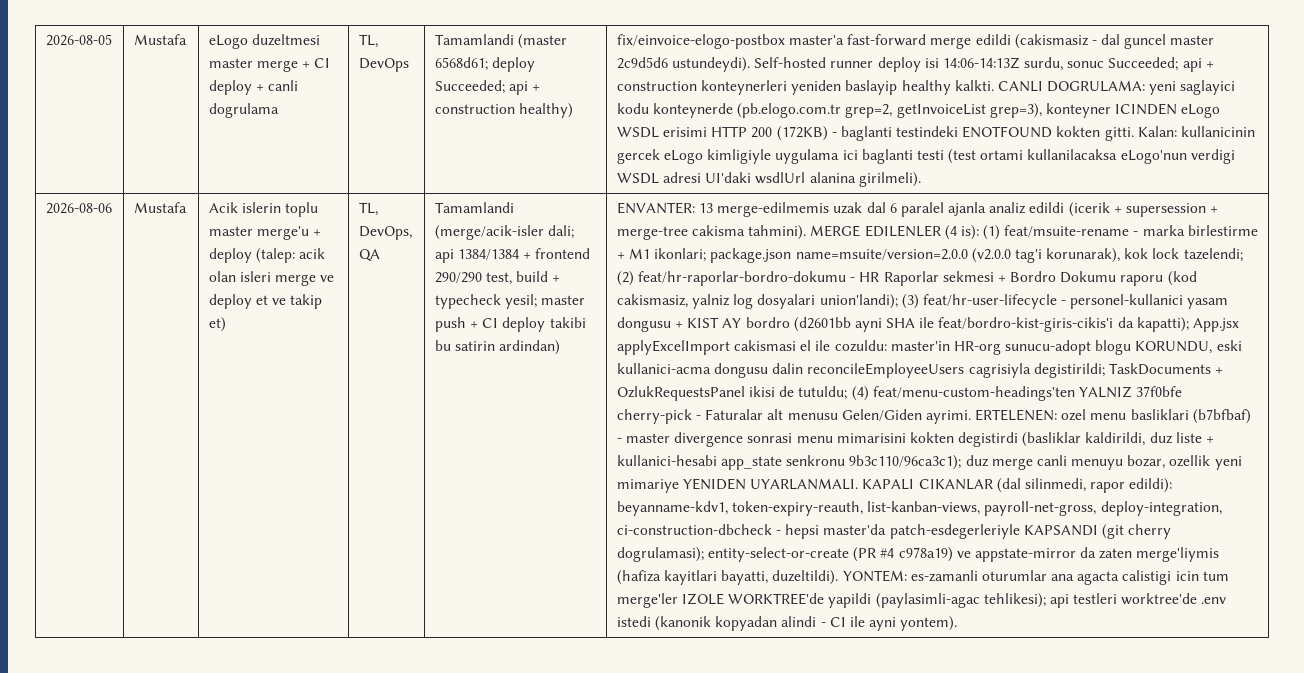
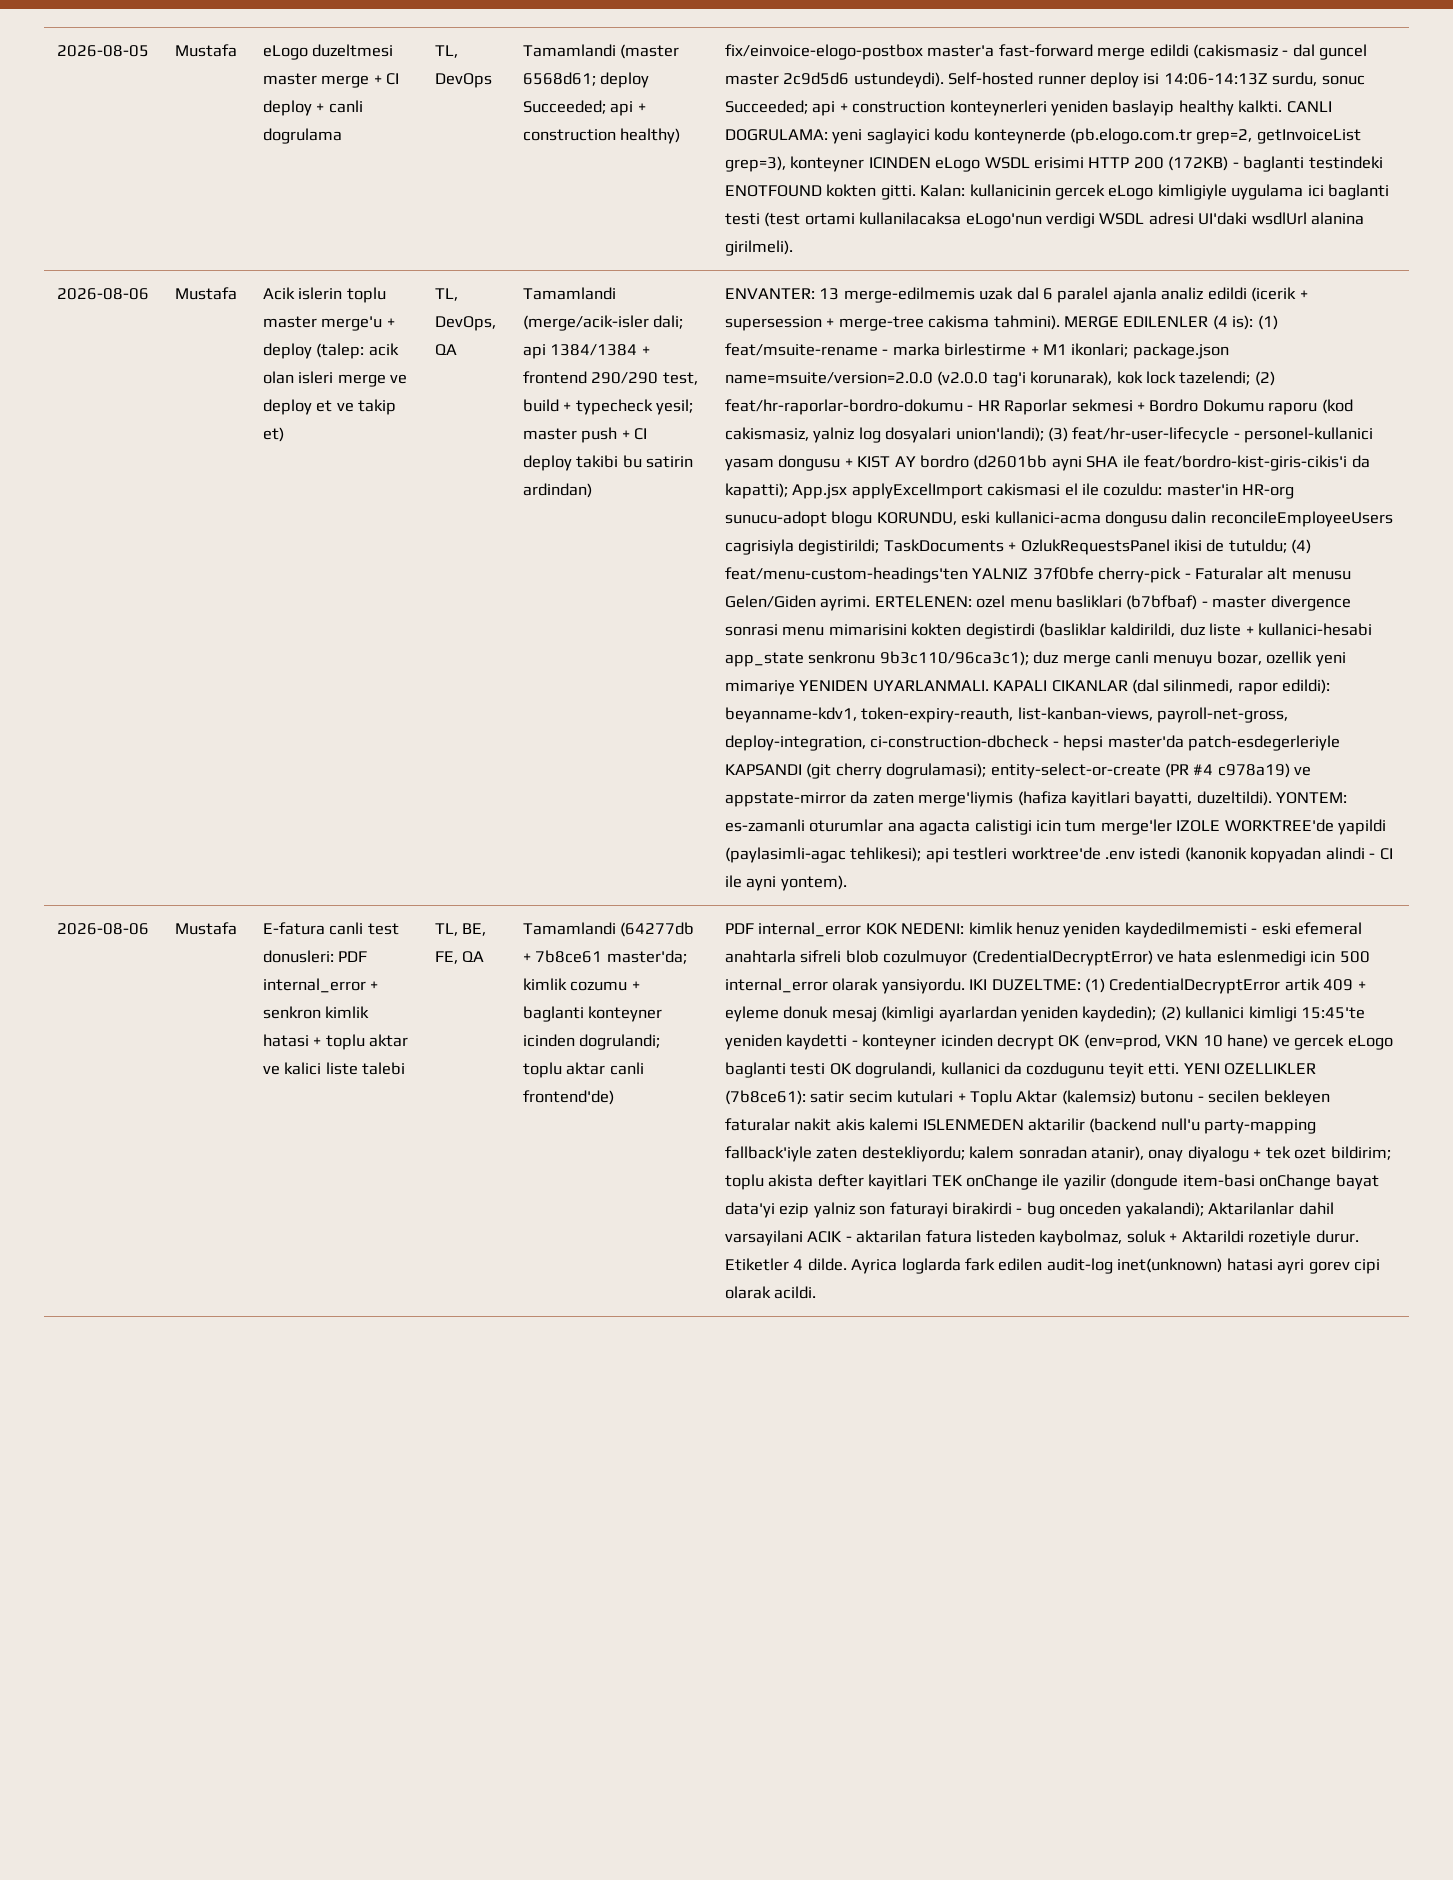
+ 2026-08-06 | Mustafa | E-fatura canli test donusleri: PDF internal_error + senkron kimlik hatasi + toplu aktar ve kalici liste talebi | TL, BE, FE, QA | Tamamlandi (64277db + 7b8ce61 master'da; kimlik cozumu + baglanti konteyner icinden dogrulandi; toplu aktar canli frontend'de) | PDF internal_error KOK NEDENI: kimlik henuz yeniden kaydedilmemisti - eski efemeral anahtarla sifreli blob cozulmuyor (CredentialDecryptError) ve hata eslenmedigi icin 500 internal_error olarak yansiyordu. IKI DUZELTME: (1) CredentialDecryptError artik 409 + eyleme donuk mesaj (kimligi ayarlardan yeniden kaydedin); (2) kullanici kimligi 15:45'te yeniden kaydetti - konteyner icinden decrypt OK (env=prod, VKN 10 hane) ve gercek eLogo baglanti testi OK dogrulandi, kullanici da cozdugunu teyit etti. YENI OZELLIKLER (7b8ce61): satir secim kutulari + Toplu Aktar (kalemsiz) butonu - secilen bekleyen faturalar nakit akis kalemi ISLENMEDEN aktarilir (backend null'u party-mapping fallback'iyle zaten destekliyordu; kalem sonradan atanir), onay diyalogu + tek ozet bildirim; toplu akista defter kayitlari TEK onChange ile yazilir (dongude item-basi onChange bayat data'yi ezip yalniz son faturayi birakirdi - bug onceden yakalandi); Aktarilanlar dahil varsayilani ACIK - aktarilan fatura listeden kaybolmaz, soluk + Aktarildi rozetiyle durur. Etiketler 4 dilde. Ayrica loglarda fark edilen audit-log inet(unknown) hatasi ayri gorev cipi olarak acildi.

